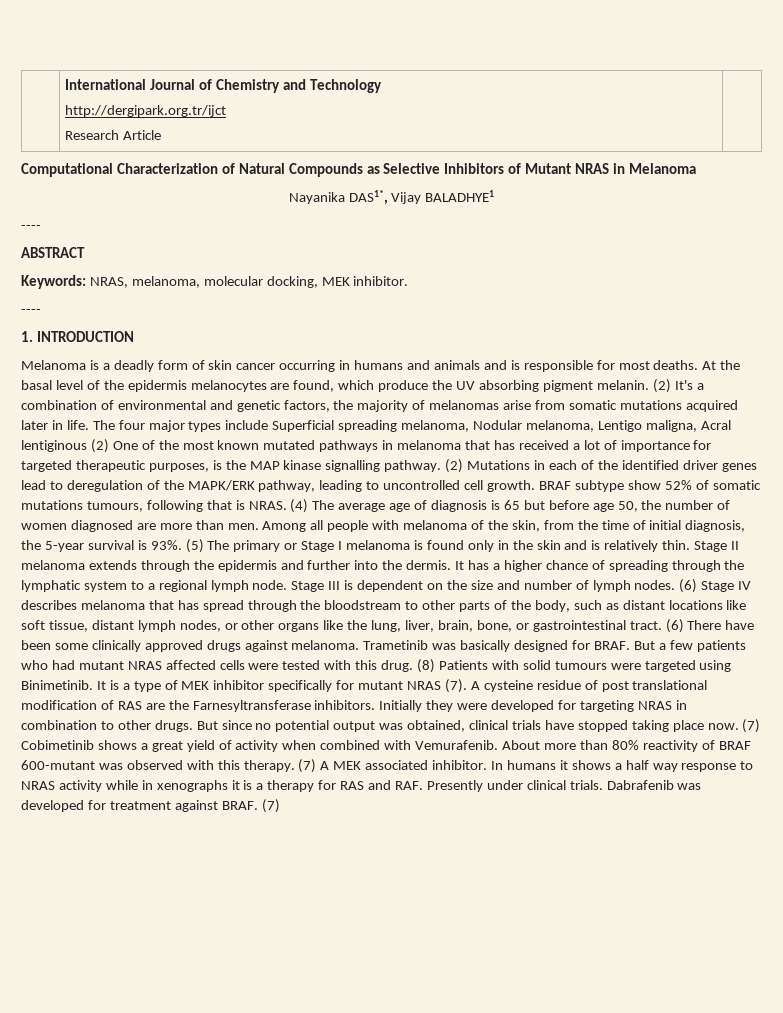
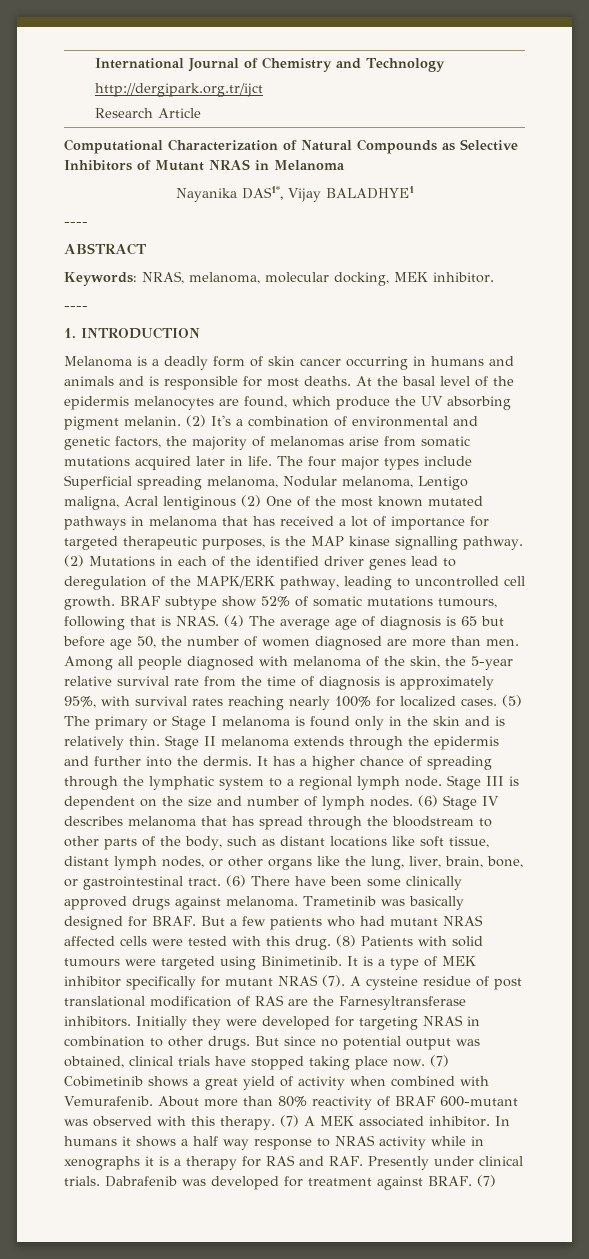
- Among all people with melanoma of the skin, from the time of initial diagnosis, the 5-year survival is 93%.
+ Among all people diagnosed with melanoma of the skin, the 5-year relative survival rate from the time of diagnosis is approximately 95%, with survival rates reaching nearly 100% for localized cases.

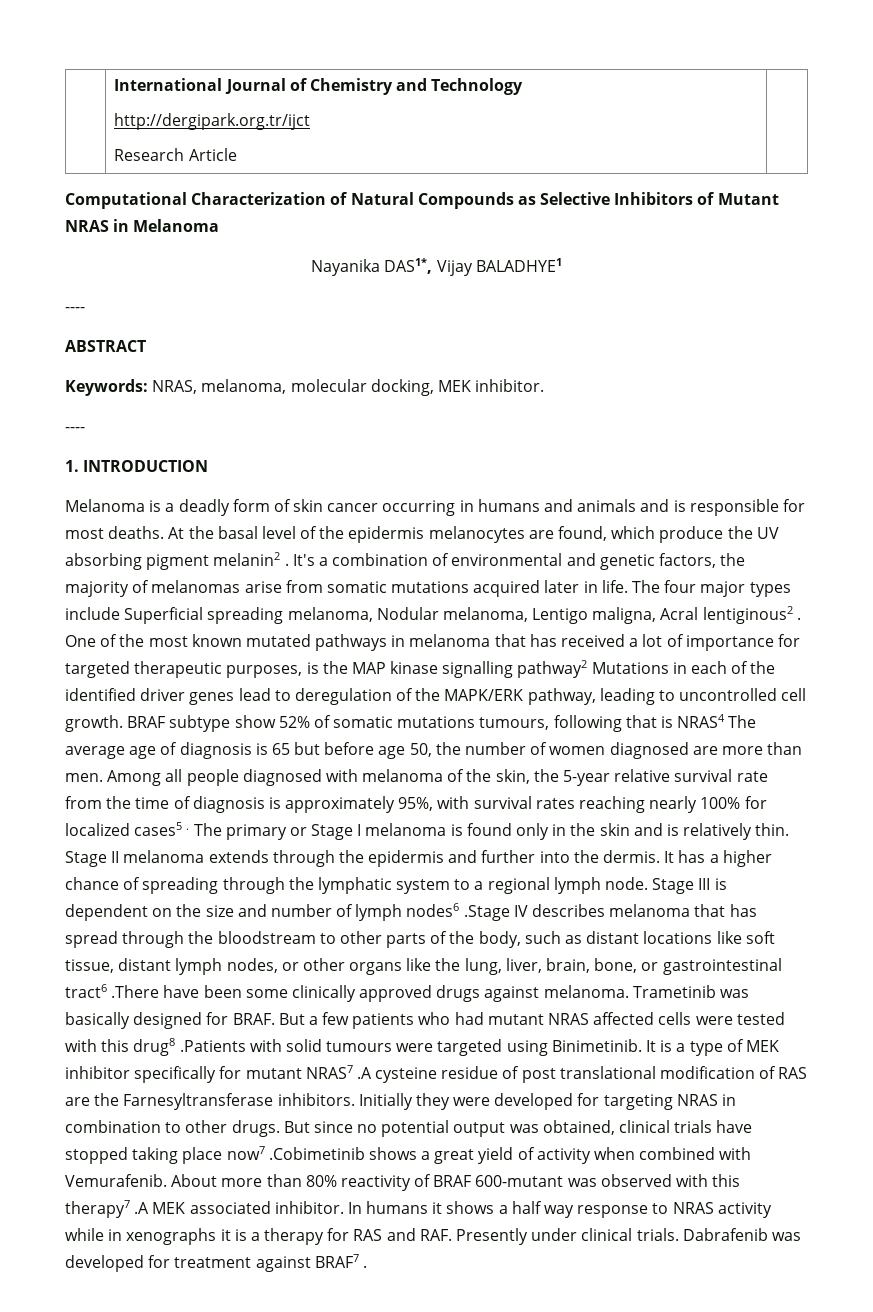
- At the basal level of the epidermis melanocytes are found, which produce the UV absorbing pigment melanin. (2) It's a combination of environmental and genetic factors, the majority of melanomas arise from somatic mutations acquired later in life.
+ At the basal level of the epidermis melanocytes are found, which produce the UV absorbing pigment melanin2 . It's a combination of environmental and genetic factors, the majority of melanomas arise from somatic mutations acquired later in life.
- The four major types include Superficial spreading melanoma, Nodular melanoma, Lentigo maligna, Acral lentiginous (2) One of the most known mutated pathways in melanoma that has received a lot of importance for targeted therapeutic purposes, is the MAP kinase signalling pathway. (2) Mutations in each of the identified driver genes lead to deregulation of the MAPK/ERK pathway, leading to uncontrolled cell growth.
+ The four major types include Superficial spreading melanoma, Nodular melanoma, Lentigo maligna, Acral lentiginous2 . One of the most known mutated pathways in melanoma that has received a lot of importance for targeted therapeutic purposes, is the MAP kinase signalling pathway2 Mutations in each of the identified driver genes lead to deregulation of the MAPK/ERK pathway, leading to uncontrolled cell growth.
- BRAF subtype show 52% of somatic mutations tumours, following that is NRAS. (4) The average age of diagnosis is 65 but before age 50, the number of women diagnosed are more than men.
+ BRAF subtype show 52% of somatic mutations tumours, following that is NRAS4 The average age of diagnosis is 65 but before age 50, the number of women diagnosed are more than men.
- Among all people diagnosed with melanoma of the skin, the 5-year relative survival rate from the time of diagnosis is approximately 95%, with survival rates reaching nearly 100% for localized cases. (5) The primary or Stage I melanoma is found only in the skin and is relatively thin.
+ Among all people diagnosed with melanoma of the skin, the 5-year relative survival rate from the time of diagnosis is approximately 95%, with survival rates reaching nearly 100% for localized cases5 . The primary or Stage I melanoma is found only in the skin and is relatively thin.
- Stage III is dependent on the size and number of lymph nodes. (6) Stage IV describes melanoma that has spread through the bloodstream to other parts of the body, such as distant locations like soft tissue, distant lymph nodes, or other organs like the lung, liver, brain, bone, or gastrointestinal tract. (6) There have been some clinically approved drugs against melanoma.
+ Stage III is dependent on the size and number of lymph nodes6 .Stage IV describes melanoma that has spread through the bloodstream to other parts of the body, such as distant locations like soft tissue, distant lymph nodes, or other organs like the lung, liver, brain, bone, or gastrointestinal tract6 .There have been some clinically approved drugs against melanoma.
- But a few patients who had mutant NRAS affected cells were tested with this drug. (8) Patients with solid tumours were targeted using Binimetinib.
+ But a few patients who had mutant NRAS affected cells were tested with this drug8 .Patients with solid tumours were targeted using Binimetinib.
- It is a type of MEK inhibitor specifically for mutant NRAS (7). A cysteine residue of post translational modification of RAS are the Farnesyltransferase inhibitors.
+ It is a type of MEK inhibitor specifically for mutant NRAS7 .A cysteine residue of post translational modification of RAS are the Farnesyltransferase inhibitors.
- But since no potential output was obtained, clinical trials have stopped taking place now. (7) Cobimetinib shows a great yield of activity when combined with Vemurafenib.
+ But since no potential output was obtained, clinical trials have stopped taking place now7 .Cobimetinib shows a great yield of activity when combined with Vemurafenib.
- About more than 80% reactivity of BRAF 600-mutant was observed with this therapy. (7) A MEK associated inhibitor.
+ About more than 80% reactivity of BRAF 600-mutant was observed with this therapy7 .A MEK associated inhibitor.
- Dabrafenib was developed for treatment against BRAF. (7)
+ Dabrafenib was developed for treatment against BRAF7 .

